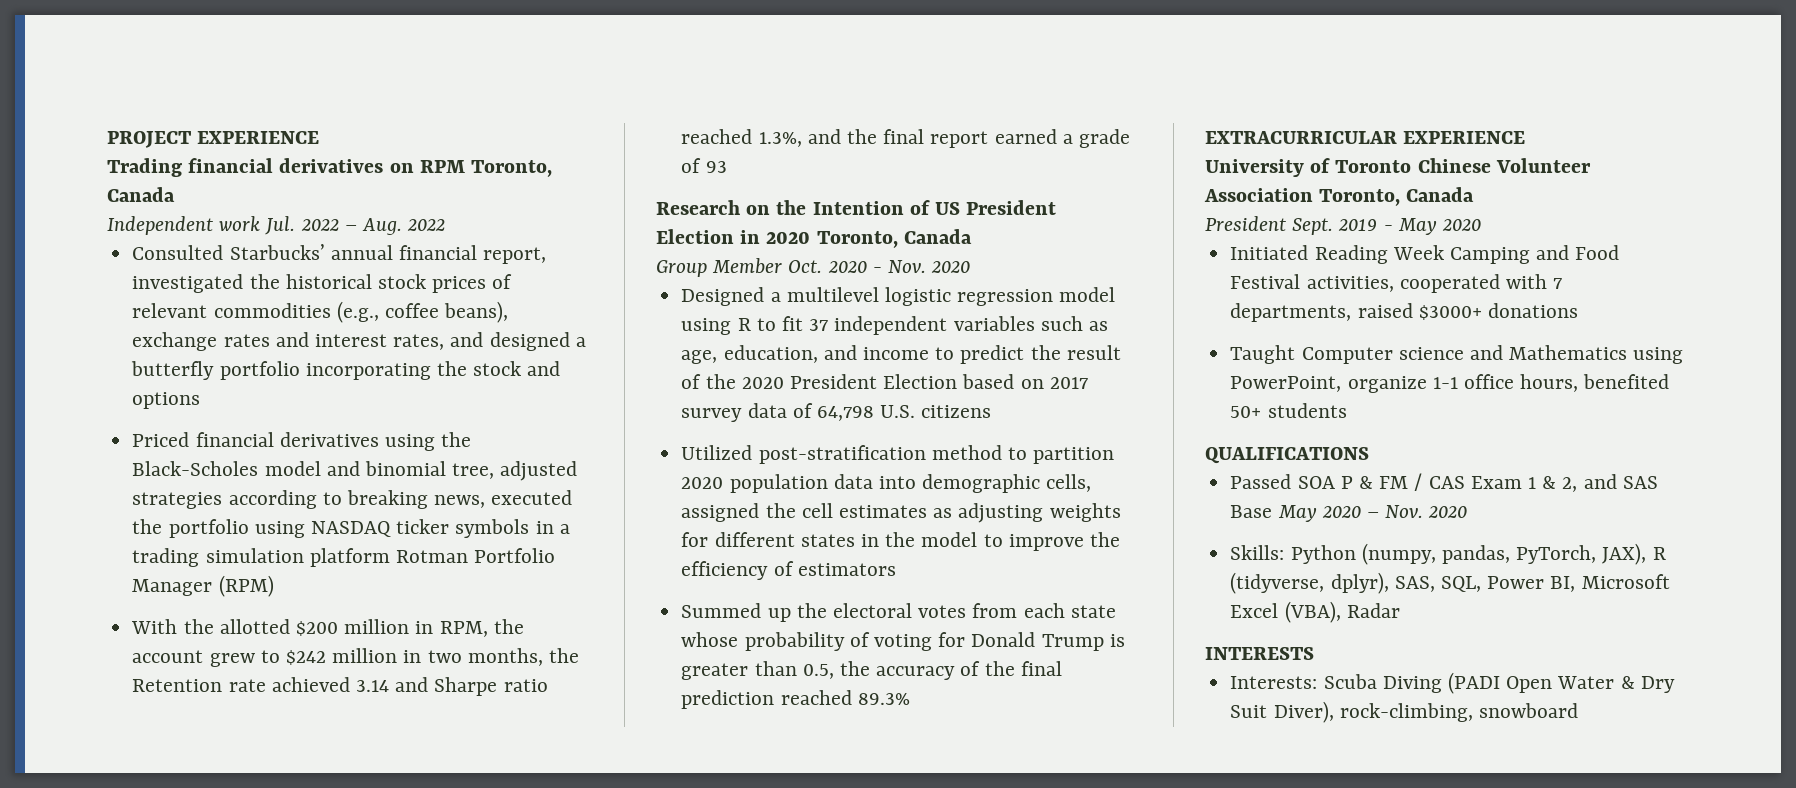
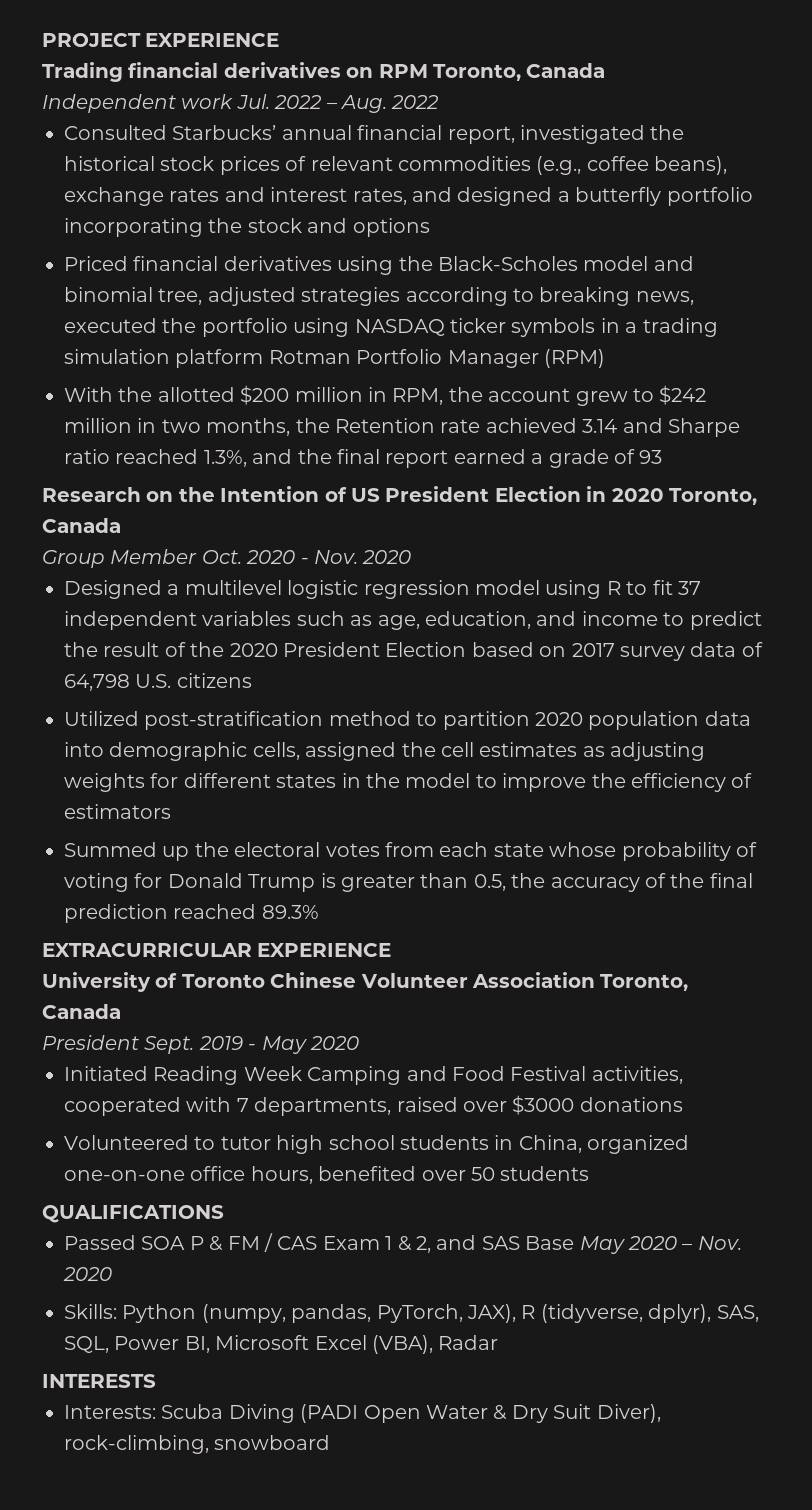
- Initiated Reading Week Camping and Food Festival activities, cooperated with 7 departments, raised $3000+ donations
+ Initiated Reading Week Camping and Food Festival activities, cooperated with 7 departments, raised over $3000 donations
- Taught Computer science and Mathematics using PowerPoint, organize 1-1 office hours, benefited 50+ students
+ Volunteered to tutor high school students in China, organized one-on-one office hours, benefited over 50 students

